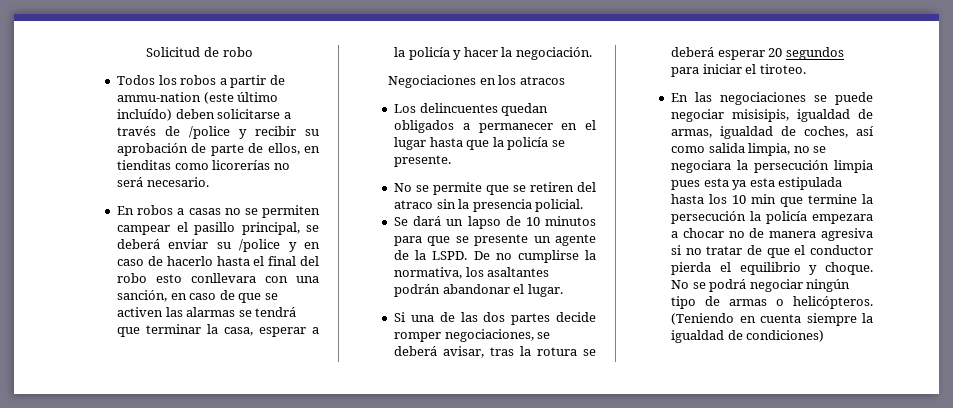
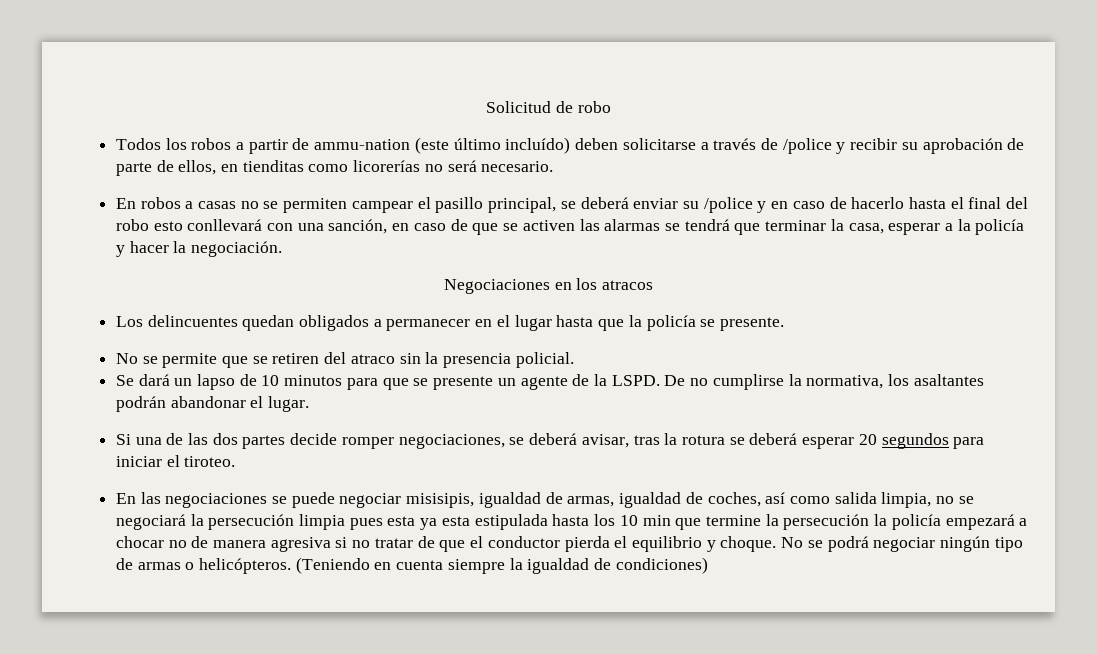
- En robos a casas no se permiten campear el pasillo principal, se deberá enviar su /police y en caso de hacerlo hasta el final del robo esto conllevara con una sanción, en caso de que se activen las alarmas se tendrá que terminar la casa, esperar a la policía y hacer la negociación.
+ En robos a casas no se permiten campear el pasillo principal, se deberá enviar su /police y en caso de hacerlo hasta el final del robo esto conllevará con una sanción, en caso de que se activen las alarmas se tendrá que terminar la casa, esperar a la policía y hacer la negociación.
- En las negociaciones se puede negociar misisipis, igualdad de armas, igualdad de coches, así como salida limpia, no se negociara la persecución limpia pues esta ya esta estipulada hasta los 10 min que termine la persecución la policía empezara a chocar no de manera agresiva si no tratar de que el conductor pierda el equilibrio y choque.
+ En las negociaciones se puede negociar misisipis, igualdad de armas, igualdad de coches, así como salida limpia, no se negociará la persecución limpia pues esta ya esta estipulada hasta los 10 min que termine la persecución la policía empezará a chocar no de manera agresiva si no tratar de que el conductor pierda el equilibrio y choque.

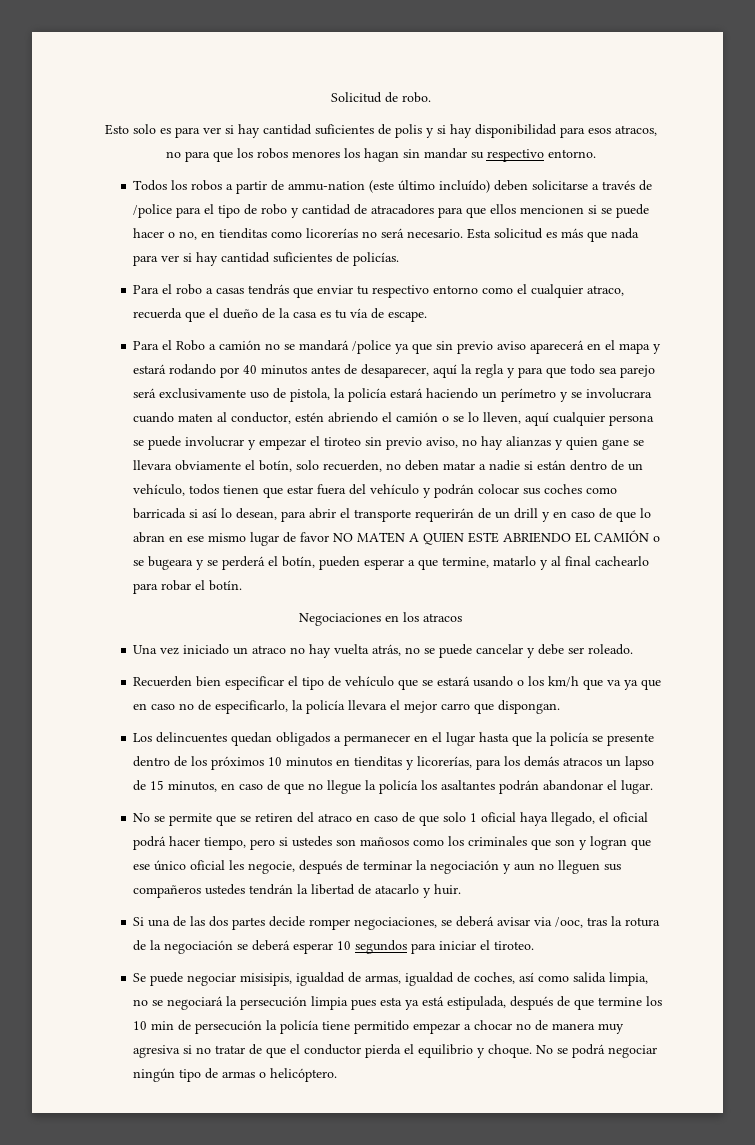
- Solicitud de robo
+ Solicitud de robo.
+ Esto solo es para ver si hay cantidad suficientes de polis y si hay disponibilidad para esos atracos, no para que los robos menores los hagan sin mandar su respectivo entorno.
- Todos los robos a partir de ammu-nation (este último incluído) deben solicitarse a través de /police y recibir su aprobación de parte de ellos, en tienditas como licorerías no será necesario.
- En robos a casas no se permiten campear el pasillo principal, se deberá enviar su /police y en caso de hacerlo hasta el final del robo esto conllevará con una sanción, en caso de que se activen las alarmas se tendrá que terminar la casa, esperar a la policía y hacer la negociación.
+ Todos los robos a partir de ammu-nation (este último incluído) deben solicitarse a través de /police para el tipo de robo y cantidad de atracadores para que ellos mencionen si se puede hacer o no, en tienditas como licorerías no será necesario. Esta solicitud es más que nada para ver si hay cantidad suficientes de policías.
+ Para el robo a casas tendrás que enviar tu respectivo entorno como el cualquier atraco, recuerda que el dueño de la casa es tu vía de escape.
+ Para el Robo a camión no se mandará /police ya que sin previo aviso aparecerá en el mapa y estará rodando por 40 minutos antes de desaparecer, aquí la regla y para que todo sea parejo será exclusivamente uso de pistola, la policía estará haciendo un perímetro y se involucrara cuando maten al conductor, estén abriendo el camión o se lo lleven, aquí cualquier persona se puede involucrar y empezar el tiroteo sin previo aviso, no hay alianzas y quien gane se llevara obviamente el botín, solo recuerden, no deben matar a nadie si están dentro de un vehículo, todos tienen que estar fuera del vehículo y podrán colocar sus coches como barricada si así lo desean, para abrir el transporte requerirán de un drill y en caso de que lo abran en ese mismo lugar de favor NO MATEN A QUIEN ESTE ABRIENDO EL CAMIÓN o se bugeara y se perderá el botín, pueden esperar a que termine, matarlo y al final cachearlo para robar el botín.
  Negociaciones en los atracos
+ Una vez iniciado un atraco no hay vuelta atrás, no se puede cancelar y debe ser roleado.
+ Recuerden bien especificar el tipo de vehículo que se estará usando o los km/h que va ya que en caso no de especificarlo, la policía llevara el mejor carro que dispongan.
- Los delincuentes quedan obligados a permanecer en el lugar hasta que la policía se presente.
+ Los delincuentes quedan obligados a permanecer en el lugar hasta que la policía se presente dentro de los próximos 10 minutos en tienditas y licorerías, para los demás atracos un lapso de 15 minutos, en caso de que no llegue la policía los asaltantes podrán abandonar el lugar.
- No se permite que se retiren del atraco sin la presencia policial.
- Se dará un lapso de 10 minutos para que se presente un agente de la LSPD. De no cumplirse la normativa, los asaltantes podrán abandonar el lugar.
+ No se permite que se retiren del atraco en caso de que solo 1 oficial haya llegado, el oficial podrá hacer tiempo, pero si ustedes son mañosos como los criminales que son y logran que ese único oficial les negocie, después de terminar la negociación y aun no lleguen sus compañeros ustedes tendrán la libertad de atacarlo y huir.
- Si una de las dos partes decide romper negociaciones, se deberá avisar, tras la rotura se deberá esperar 20 segundos para iniciar el tiroteo.
+ Si una de las dos partes decide romper negociaciones, se deberá avisar via /ooc, tras la rotura de la negociación se deberá esperar 10 segundos para iniciar el tiroteo.
- En las negociaciones se puede negociar misisipis, igualdad de armas, igualdad de coches, así como salida limpia, no se negociará la persecución limpia pues esta ya esta estipulada hasta los 10 min que termine la persecución la policía empezará a chocar no de manera agresiva si no tratar de que el conductor pierda el equilibrio y choque.
+ Se puede negociar misisipis, igualdad de armas, igualdad de coches, así como salida limpia, no se negociará la persecución limpia pues esta ya está estipulada, después de que termine los 10 min de persecución la policía tiene permitido empezar a chocar no de manera muy agresiva si no tratar de que el conductor pierda el equilibrio y choque.
- No se podrá negociar ningún tipo de armas o helicópteros. (Teniendo en cuenta siempre la igualdad de condiciones)
+ No se podrá negociar ningún tipo de armas o helicóptero.

